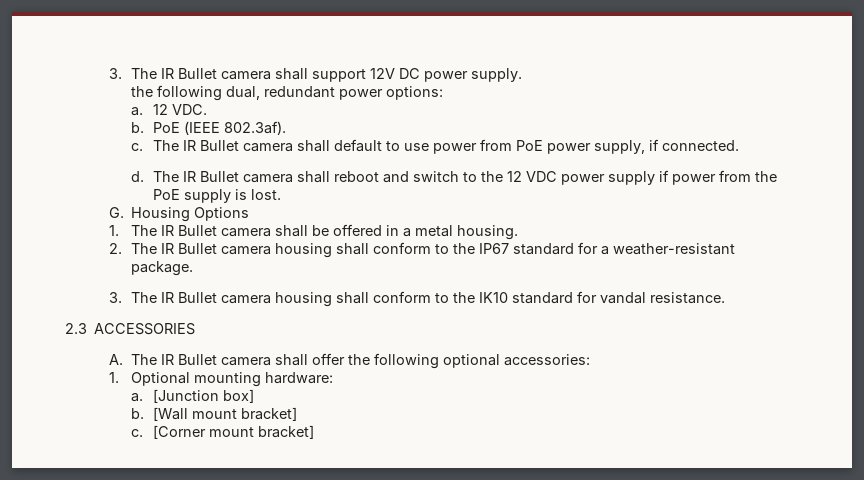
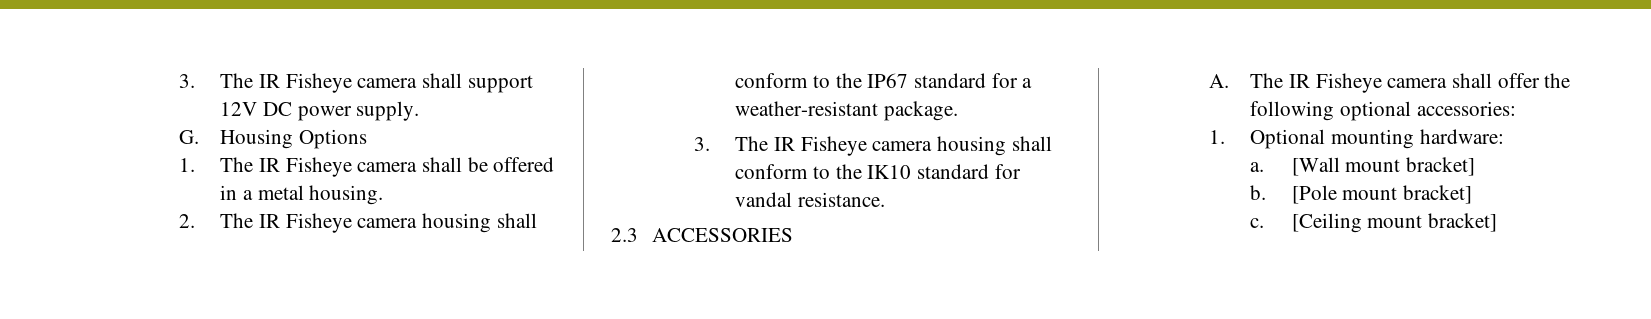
- 3. The IR Bullet camera shall support 12V DC power supply.
+ 3. The IR Fisheye camera shall support 12V DC power supply.
- the following dual, redundant power options:
- a. 12 VDC.
- b. PoE (IEEE 802.3af).
- c. The IR Bullet camera shall default to use power from PoE power supply, if connected.
- d. The IR Bullet camera shall reboot and switch to the 12 VDC power supply if power from the PoE supply is lost.
- 1. The IR Bullet camera shall be offered in a metal housing.
+ 1. The IR Fisheye camera shall be offered in a metal housing.
- 2. The IR Bullet camera housing shall conform to the IP67 standard for a weather-resistant package.
+ 2. The IR Fisheye camera housing shall conform to the IP67 standard for a weather-resistant package.
- 3. The IR Bullet camera housing shall conform to the IK10 standard for vandal resistance.
+ 3. The IR Fisheye camera housing shall conform to the IK10 standard for vandal resistance.
- A. The IR Bullet camera shall offer the following optional accessories:
+ A. The IR Fisheye camera shall offer the following optional accessories:
- [Junction box]
- b.
- c. [Corner mount bracket]
+ b. [Pole mount bracket]
+ c. [Ceiling mount bracket]

